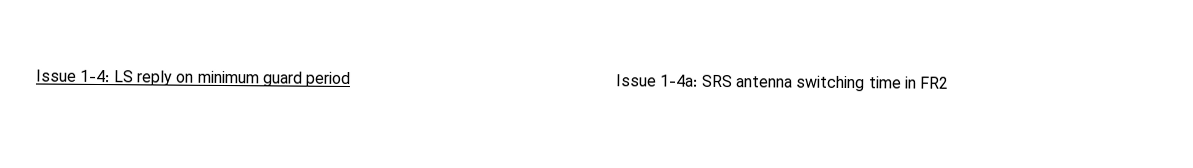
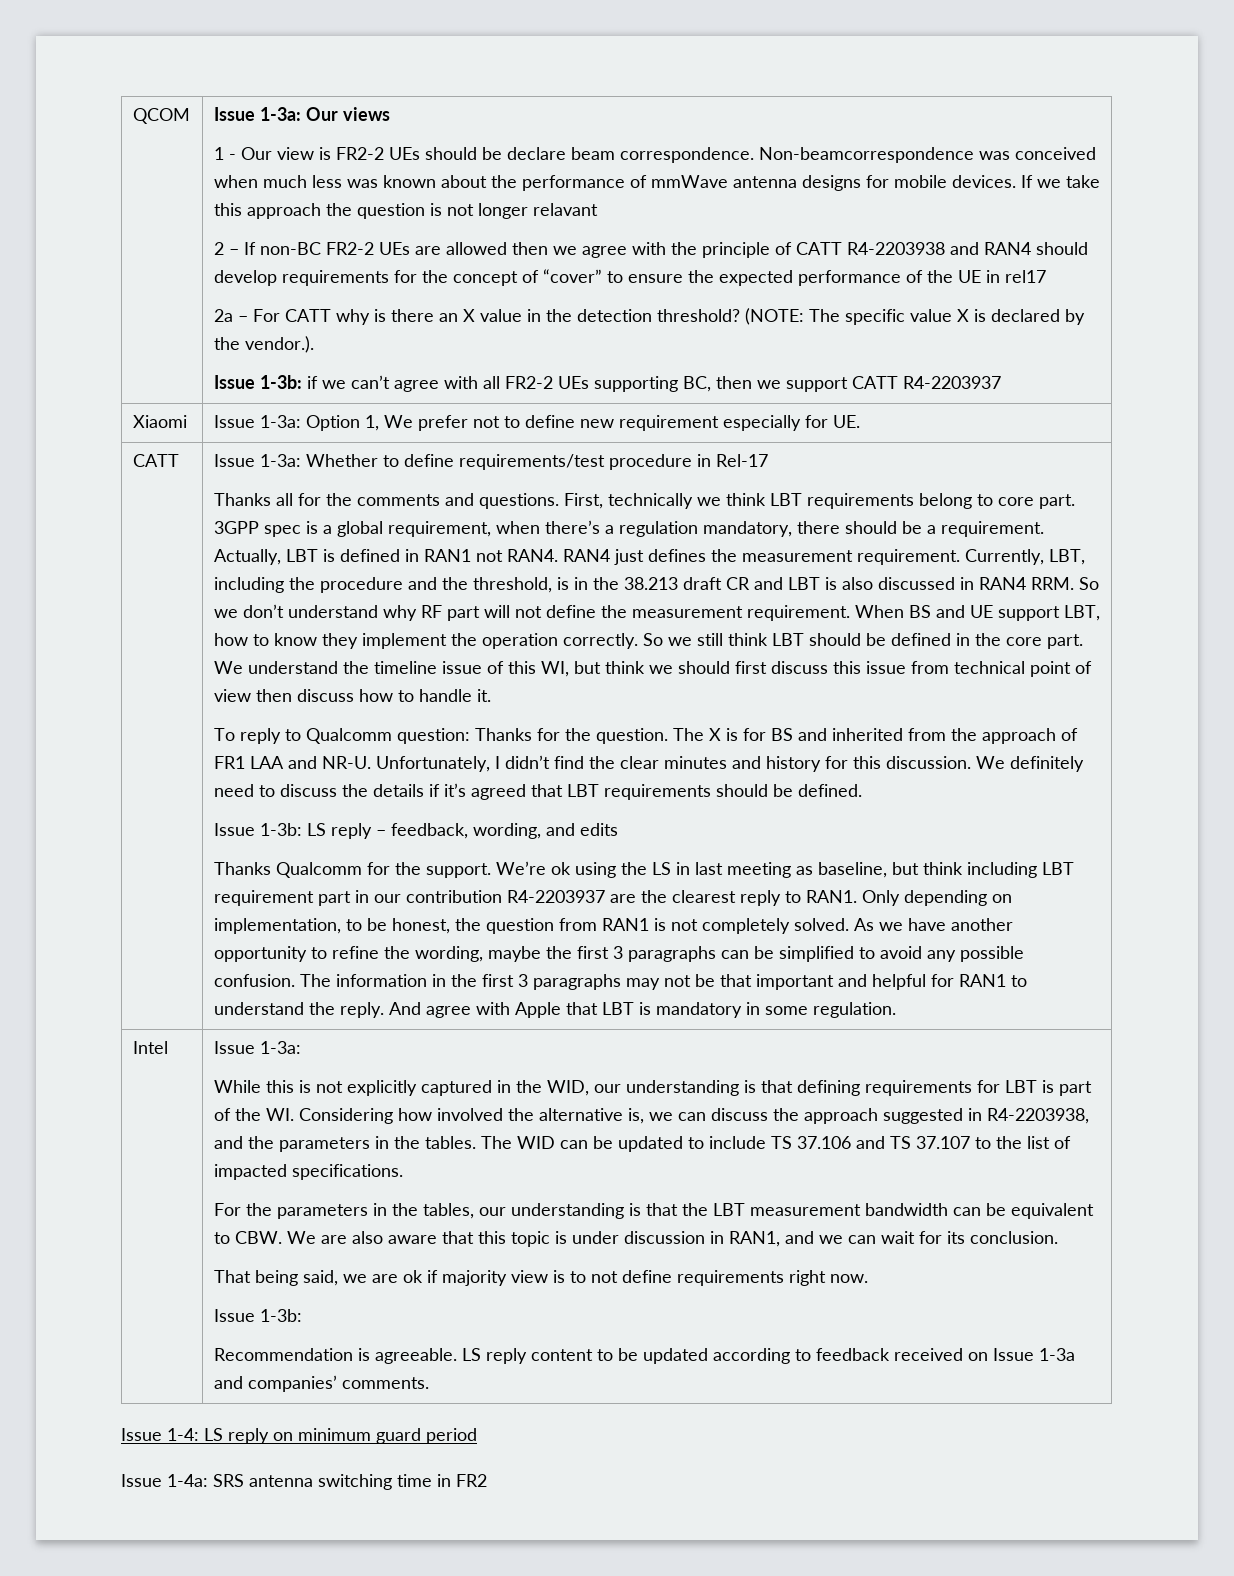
+ QCOM | Issue 1-3a: Our views
+ 1 - Our view is FR2-2 UEs should be declare beam correspondence. Non-beamcorrespondence was conceived when much less was known about the performance of mmWave antenna designs for mobile devices. If we take this approach the question is not longer relavant
+ 2 – If non-BC FR2-2 UEs are allowed then we agree with the principle of CATT R4-2203938 and RAN4 should develop requirements for the concept of “cover” to ensure the expected performance of the UE in rel17
+ 2a – For CATT why is there an X value in the detection threshold? (NOTE: The specific value X is declared by the vendor.).
+ Issue 1-3b: if we can’t agree with all FR2-2 UEs supporting BC, then we support CATT R4-2203937
+ Xiaomi | Issue 1-3a: Option 1, We prefer not to define new requirement especially for UE.
+ CATT | Issue 1-3a: Whether to define requirements/test procedure in Rel-17
+ Thanks all for the comments and questions. First, technically we think LBT requirements belong to core part. 3GPP spec is a global requirement, when there’s a regulation mandatory, there should be a requirement. Actually, LBT is defined in RAN1 not RAN4. RAN4 just defines the measurement requirement. Currently, LBT, including the procedure and the threshold, is in the 38.213 draft CR and LBT is also discussed in RAN4 RRM. So we don’t understand why RF part will not define the measurement requirement. When BS and UE support LBT, how to know they implement the operation correctly. So we still think LBT should be defined in the core part. We understand the timeline issue of this WI, but think we should first discuss this issue from technical point of view then discuss how to handle it.
+ To reply to Qualcomm question: Thanks for the question. The X is for BS and inherited from the approach of FR1 LAA and NR-U. Unfortunately, I didn’t find the clear minutes and history for this discussion. We definitely need to discuss the details if it’s agreed that LBT requirements should be defined.
+ Issue 1-3b: LS reply – feedback, wording, and edits
+ Thanks Qualcomm for the support. We’re ok using the LS in last meeting as baseline, but think including LBT requirement part in our contribution R4-2203937 are the clearest reply to RAN1. Only depending on implementation, to be honest, the question from RAN1 is not completely solved. As we have another opportunity to refine the wording, maybe the first 3 paragraphs can be simplified to avoid any possible confusion. The information in the first 3 paragraphs may not be that important and helpful for RAN1 to understand the reply. And agree with Apple that LBT is mandatory in some regulation.
+ Intel | Issue 1-3a:
+ While this is not explicitly captured in the WID, our understanding is that defining requirements for LBT is part of the WI. Considering how involved the alternative is, we can discuss the approach suggested in R4-2203938, and the parameters in the tables. The WID can be updated to include TS 37.106 and TS 37.107 to the list of impacted specifications.
+ For the parameters in the tables, our understanding is that the LBT measurement bandwidth can be equivalent to CBW. We are also aware that this topic is under discussion in RAN1, and we can wait for its conclusion.
+ That being said, we are ok if majority view is to not define requirements right now.
+ Issue 1-3b:
+ Recommendation is agreeable. LS reply content to be updated according to feedback received on Issue 1-3a and companies’ comments.

